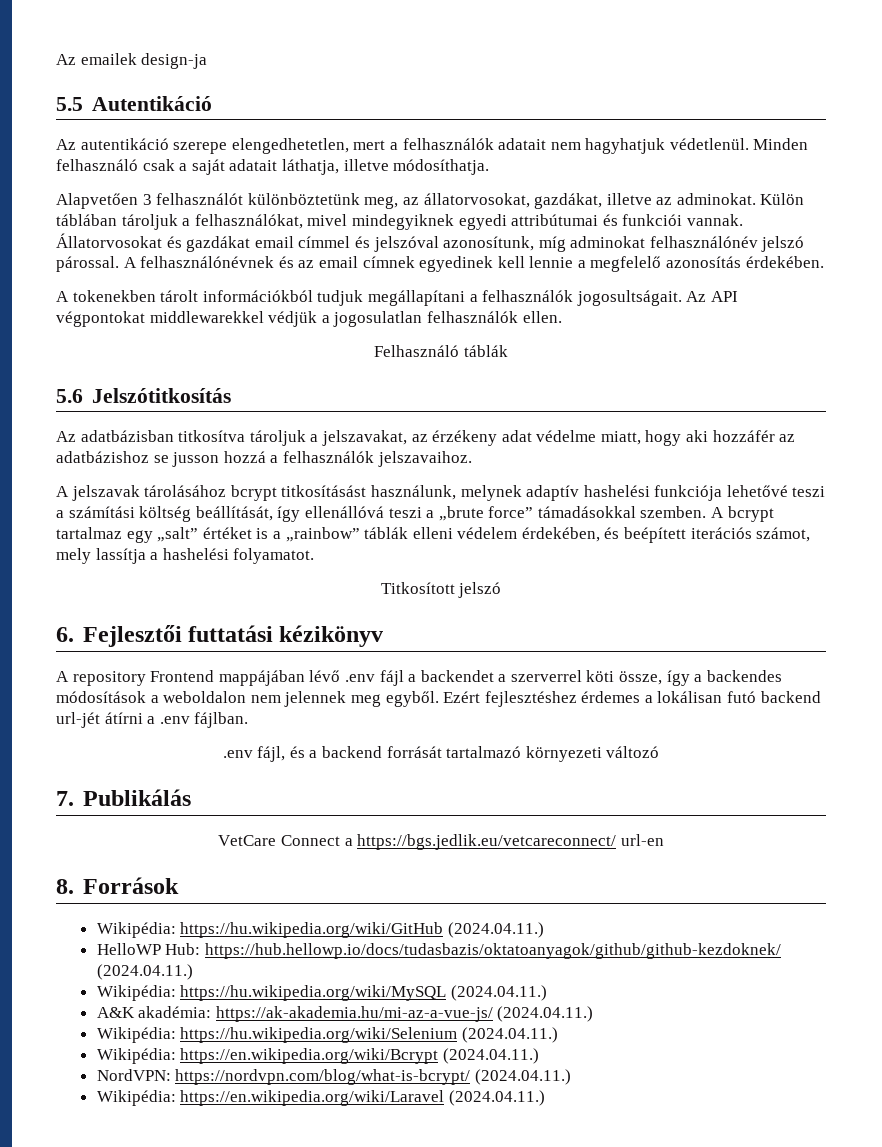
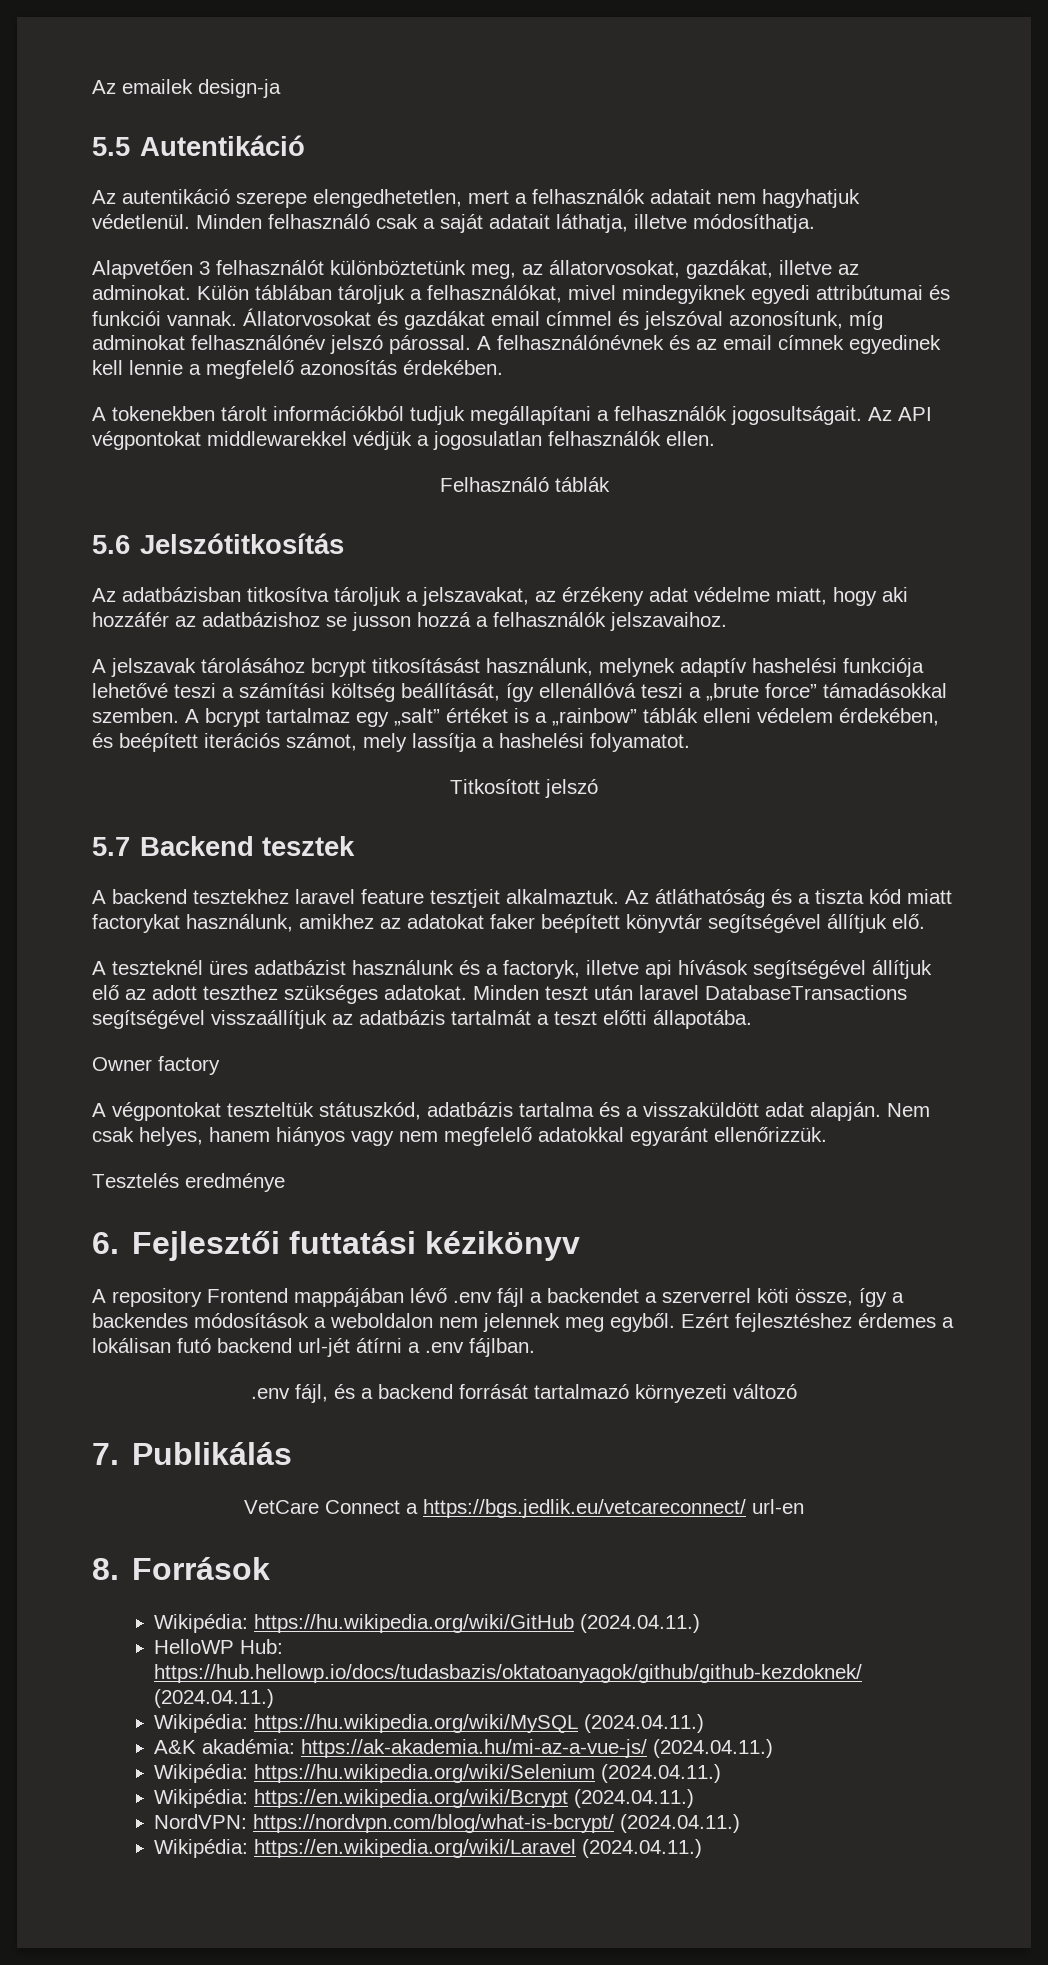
+ 5.7 Backend tesztek
+ A backend tesztekhez laravel feature tesztjeit alkalmaztuk. Az átláthatóság és a tiszta kód miatt factorykat használunk, amikhez az adatokat faker beépített könyvtár segítségével állítjuk elő.
+ A teszteknél üres adatbázist használunk és a factoryk, illetve api hívások segítségével állítjuk elő az adott teszthez szükséges adatokat. Minden teszt után laravel DatabaseTransactions segítségével visszaállítjuk az adatbázis tartalmát a teszt előtti állapotába.
+ Owner factory
+ A végpontokat teszteltük státuszkód, adatbázis tartalma és a visszaküldött adat alapján. Nem csak helyes, hanem hiányos vagy nem megfelelő adatokkal egyaránt ellenőrizzük.
+ Tesztelés eredménye

